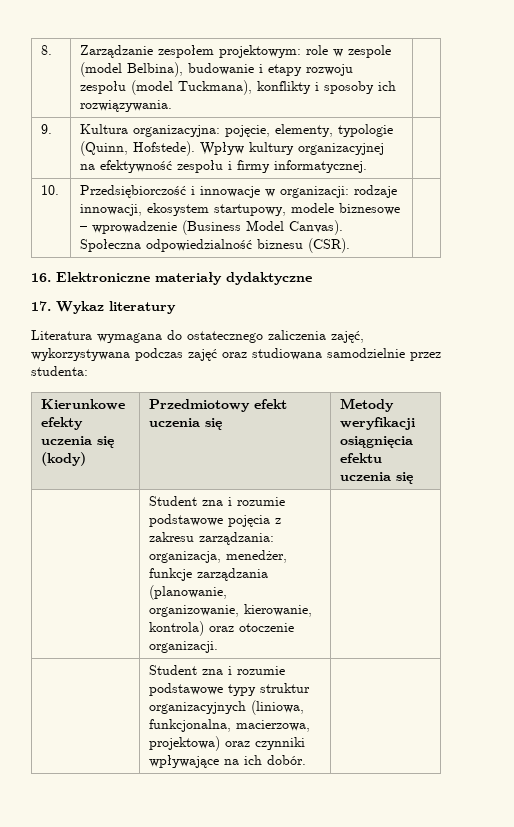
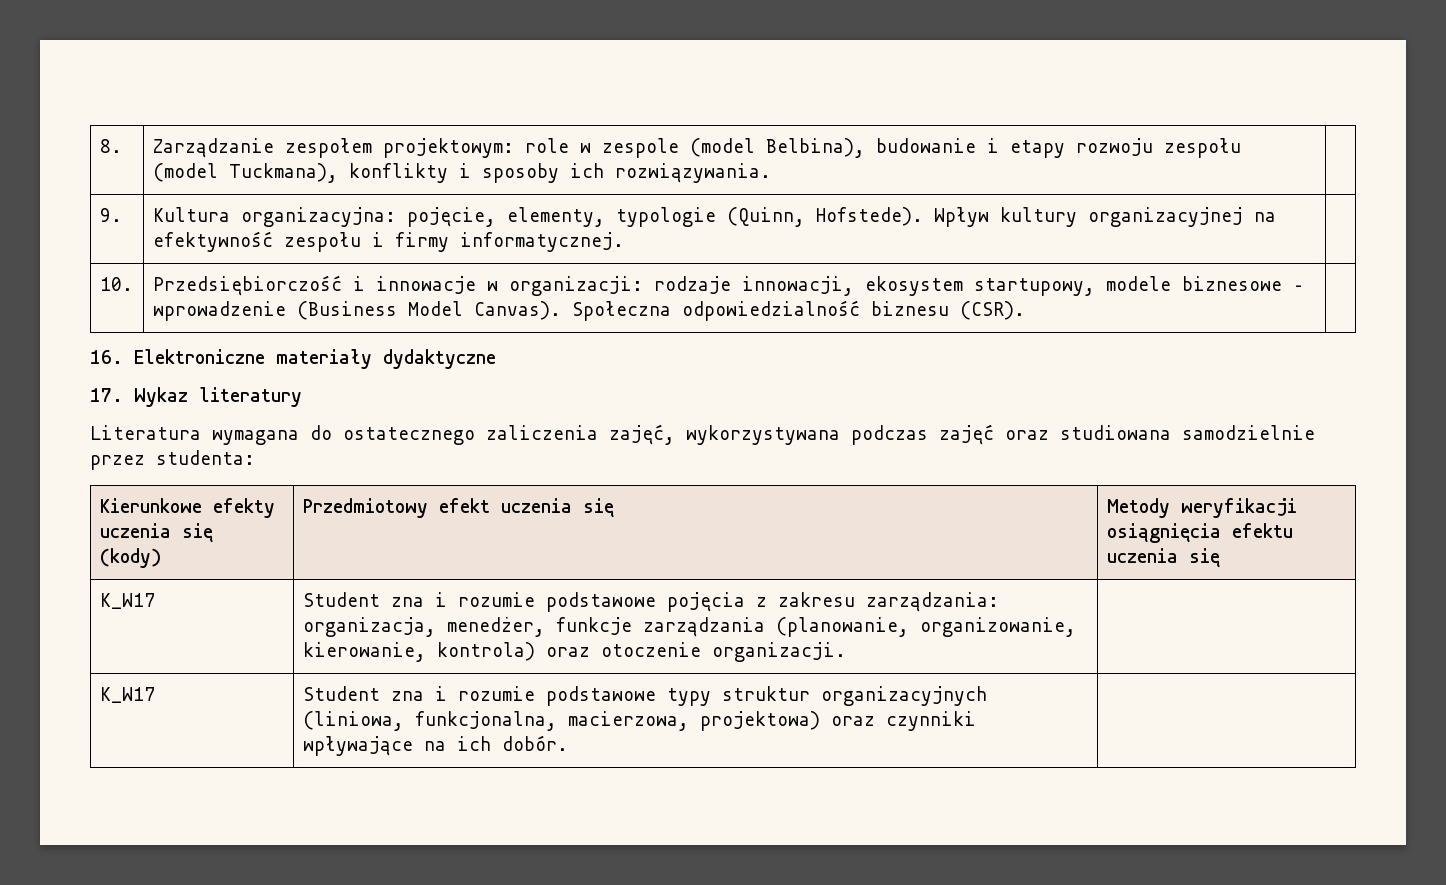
- | Student zna i rozumie podstawowe pojęcia z zakresu zarządzania: organizacja, menedżer, funkcje zarządzania (planowanie, organizowanie, kierowanie, kontrola) oraz otoczenie organizacji. |
+ K_W17 | Student zna i rozumie podstawowe pojęcia z zakresu zarządzania: organizacja, menedżer, funkcje zarządzania (planowanie, organizowanie, kierowanie, kontrola) oraz otoczenie organizacji. |
- | Student zna i rozumie podstawowe typy struktur organizacyjnych (liniowa, funkcjonalna, macierzowa, projektowa) oraz czynniki wpływające na ich dobór. |
+ K_W17 | Student zna i rozumie podstawowe typy struktur organizacyjnych (liniowa, funkcjonalna, macierzowa, projektowa) oraz czynniki wpływające na ich dobór. |

